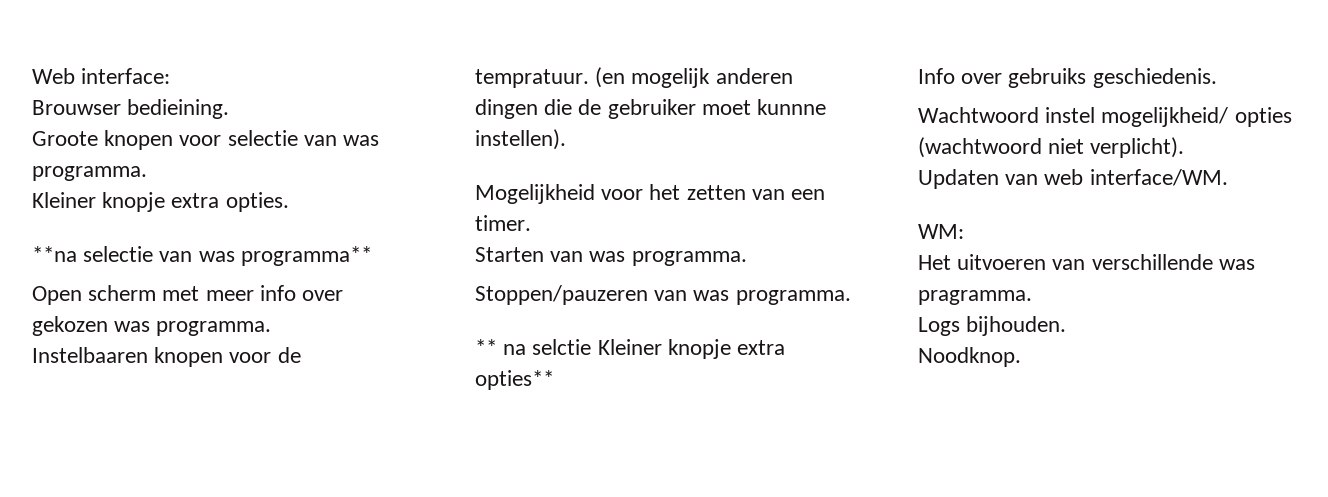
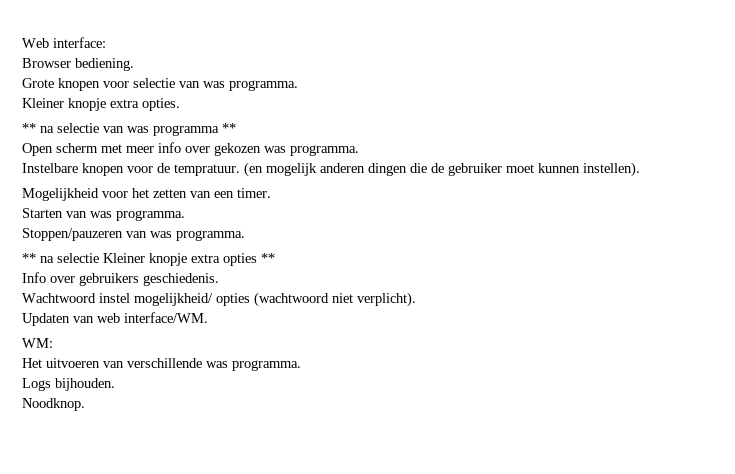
- Brouwser bedieining.
- Groote knopen voor selectie van was programma.
+ Browser bediening.
+ Grote knopen voor selectie van was programma.
- **na selectie van was programma**
+ ** na selectie van was programma **
- Instelbaaren knopen voor de tempratuur.
+ Instelbare knopen voor de tempratuur.
- (en mogelijk anderen dingen die de gebruiker moet kunnne instellen).
+ (en mogelijk anderen dingen die de gebruiker moet kunnen instellen).
- ** na selctie Kleiner knopje extra opties**
+ ** na selectie Kleiner knopje extra opties **
- Info over gebruiks geschiedenis.
+ Info over gebruikers geschiedenis.
- Het uitvoeren van verschillende was pragramma.
+ Het uitvoeren van verschillende was programma.

